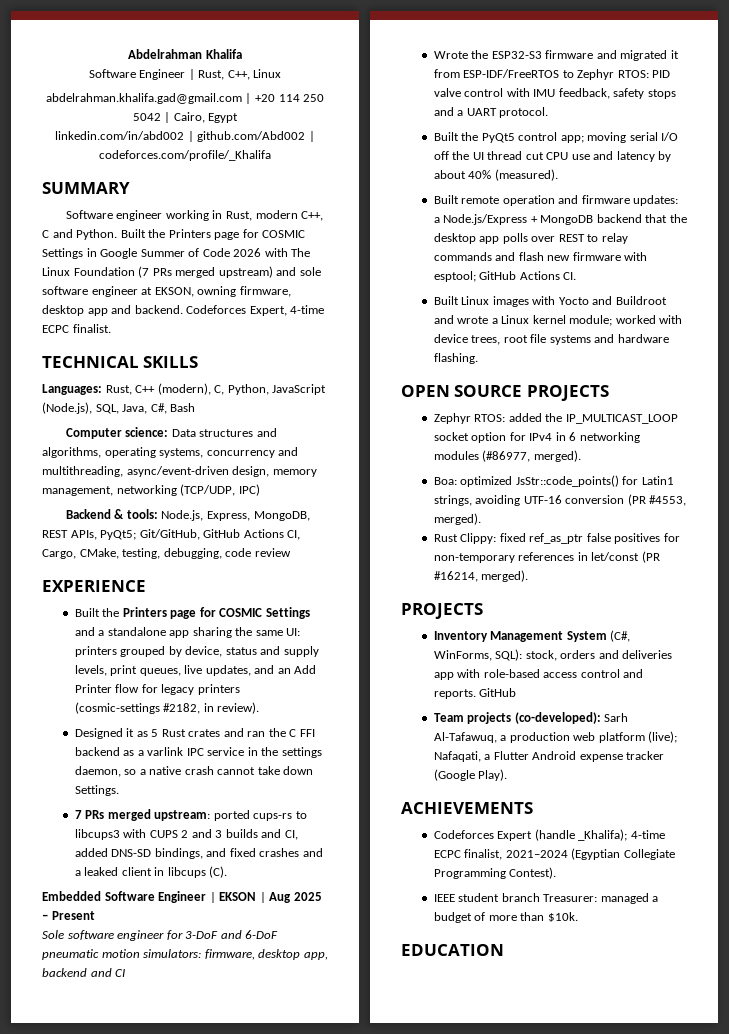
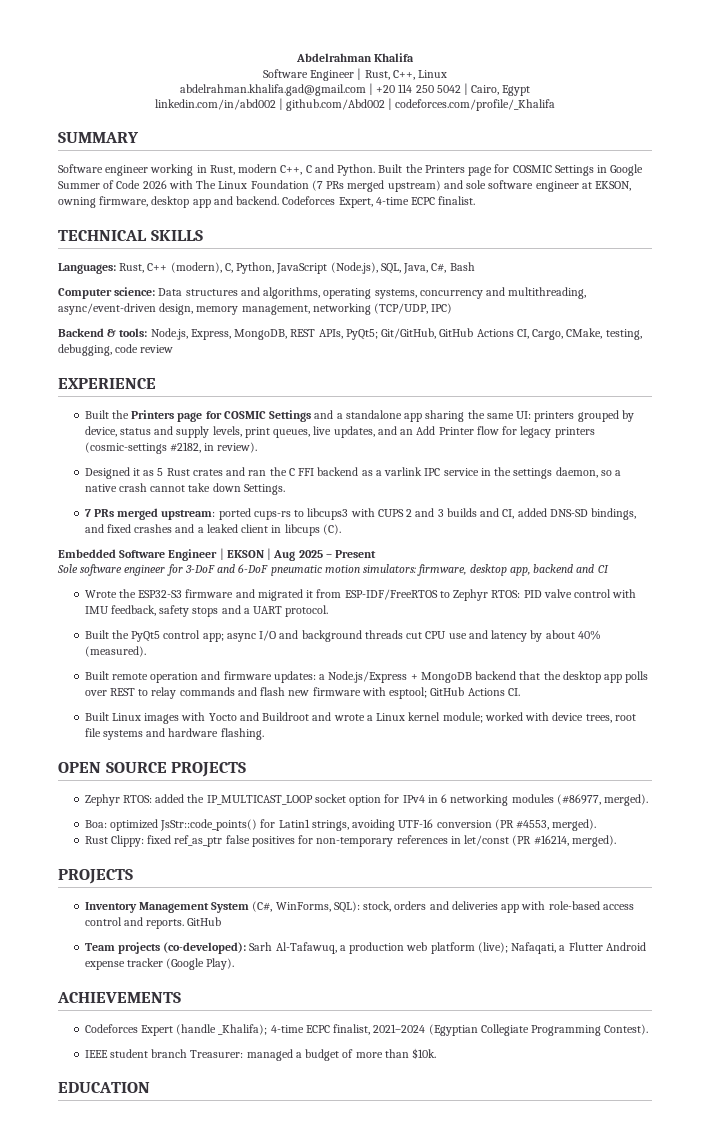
- Built the PyQt5 control app; moving serial I/O off the UI thread cut CPU use and latency by about 40% (measured).
+ Built the PyQt5 control app; async I/O and background threads cut CPU use and latency by about 40% (measured).

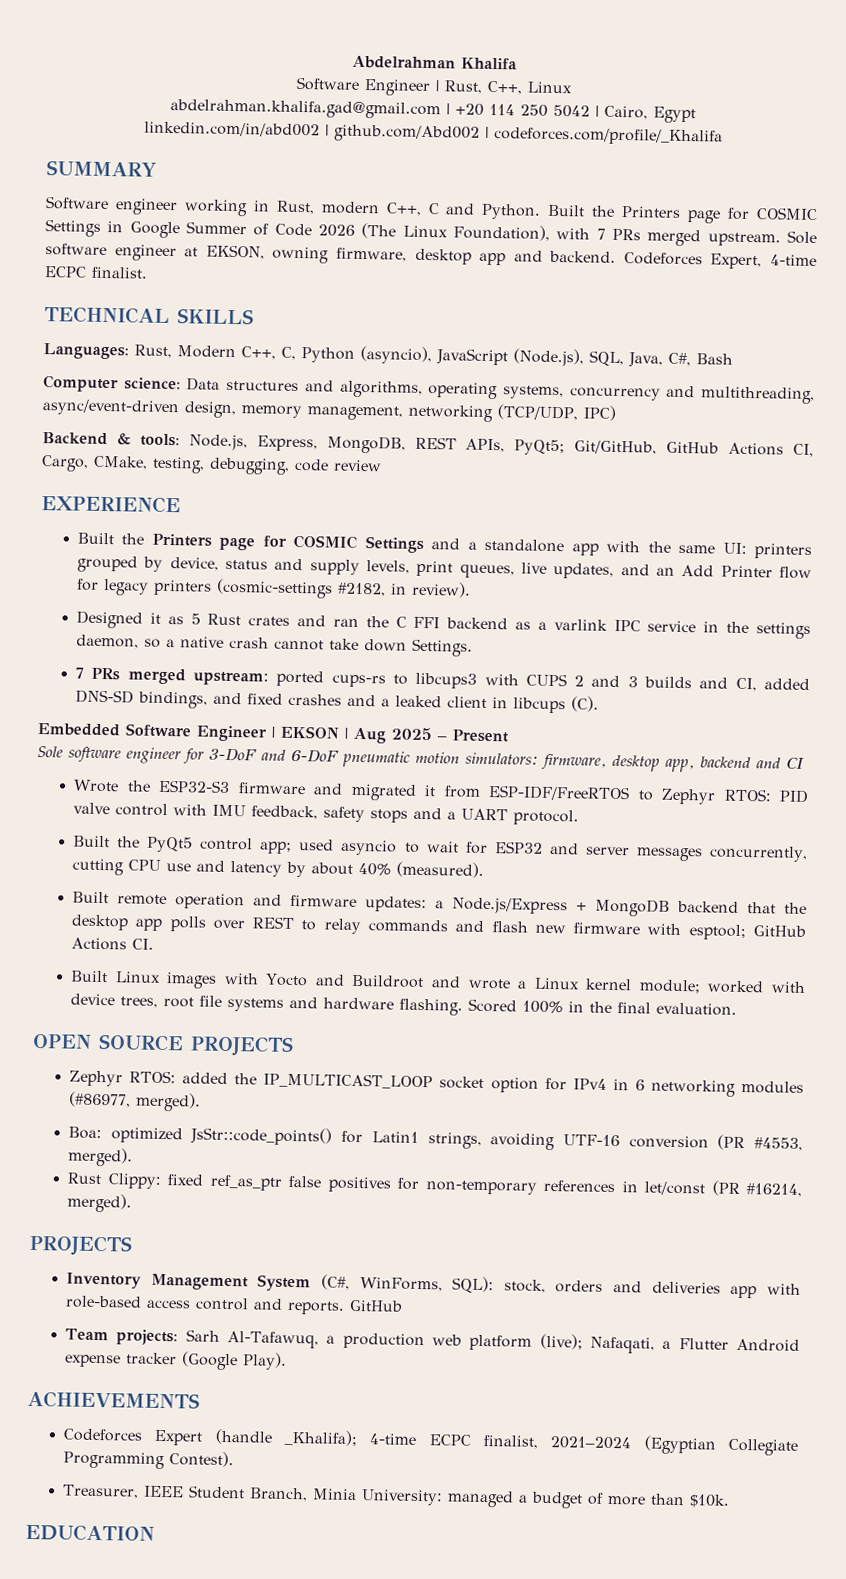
- Built the Printers page for COSMIC Settings in Google Summer of Code 2026 with The Linux Foundation (7 PRs merged upstream) and sole software engineer at EKSON, owning firmware, desktop app and backend.
+ Built the Printers page for COSMIC Settings in Google Summer of Code 2026 (The Linux Foundation), with 7 PRs merged upstream. Sole software engineer at EKSON, owning firmware, desktop app and backend.
- Languages: Rust, C++ (modern), C, Python, JavaScript (Node.js), SQL, Java, C#, Bash
+ Languages: Rust, Modern C++, C, Python (asyncio), JavaScript (Node.js), SQL, Java, C#, Bash
- Built the Printers page for COSMIC Settings and a standalone app sharing the same UI: printers grouped by device, status and supply levels, print queues, live updates, and an Add Printer flow for legacy printers (cosmic-settings #2182, in review).
+ Built the Printers page for COSMIC Settings and a standalone app with the same UI: printers grouped by device, status and supply levels, print queues, live updates, and an Add Printer flow for legacy printers (cosmic-settings #2182, in review).
- Built the PyQt5 control app; async I/O and background threads cut CPU use and latency by about 40% (measured).
+ Built the PyQt5 control app; used asyncio to wait for ESP32 and server messages concurrently, cutting CPU use and latency by about 40% (measured).
+ Scored 100% in the final evaluation.
- Team projects (co-developed): Sarh Al-Tafawuq, a production web platform (live); Nafaqati, a Flutter Android expense tracker (Google Play).
+ Team projects: Sarh Al-Tafawuq, a production web platform (live); Nafaqati, a Flutter Android expense tracker (Google Play).
- IEEE student branch Treasurer: managed a budget of more than $10k.
+ Treasurer, IEEE Student Branch, Minia University: managed a budget of more than $10k.

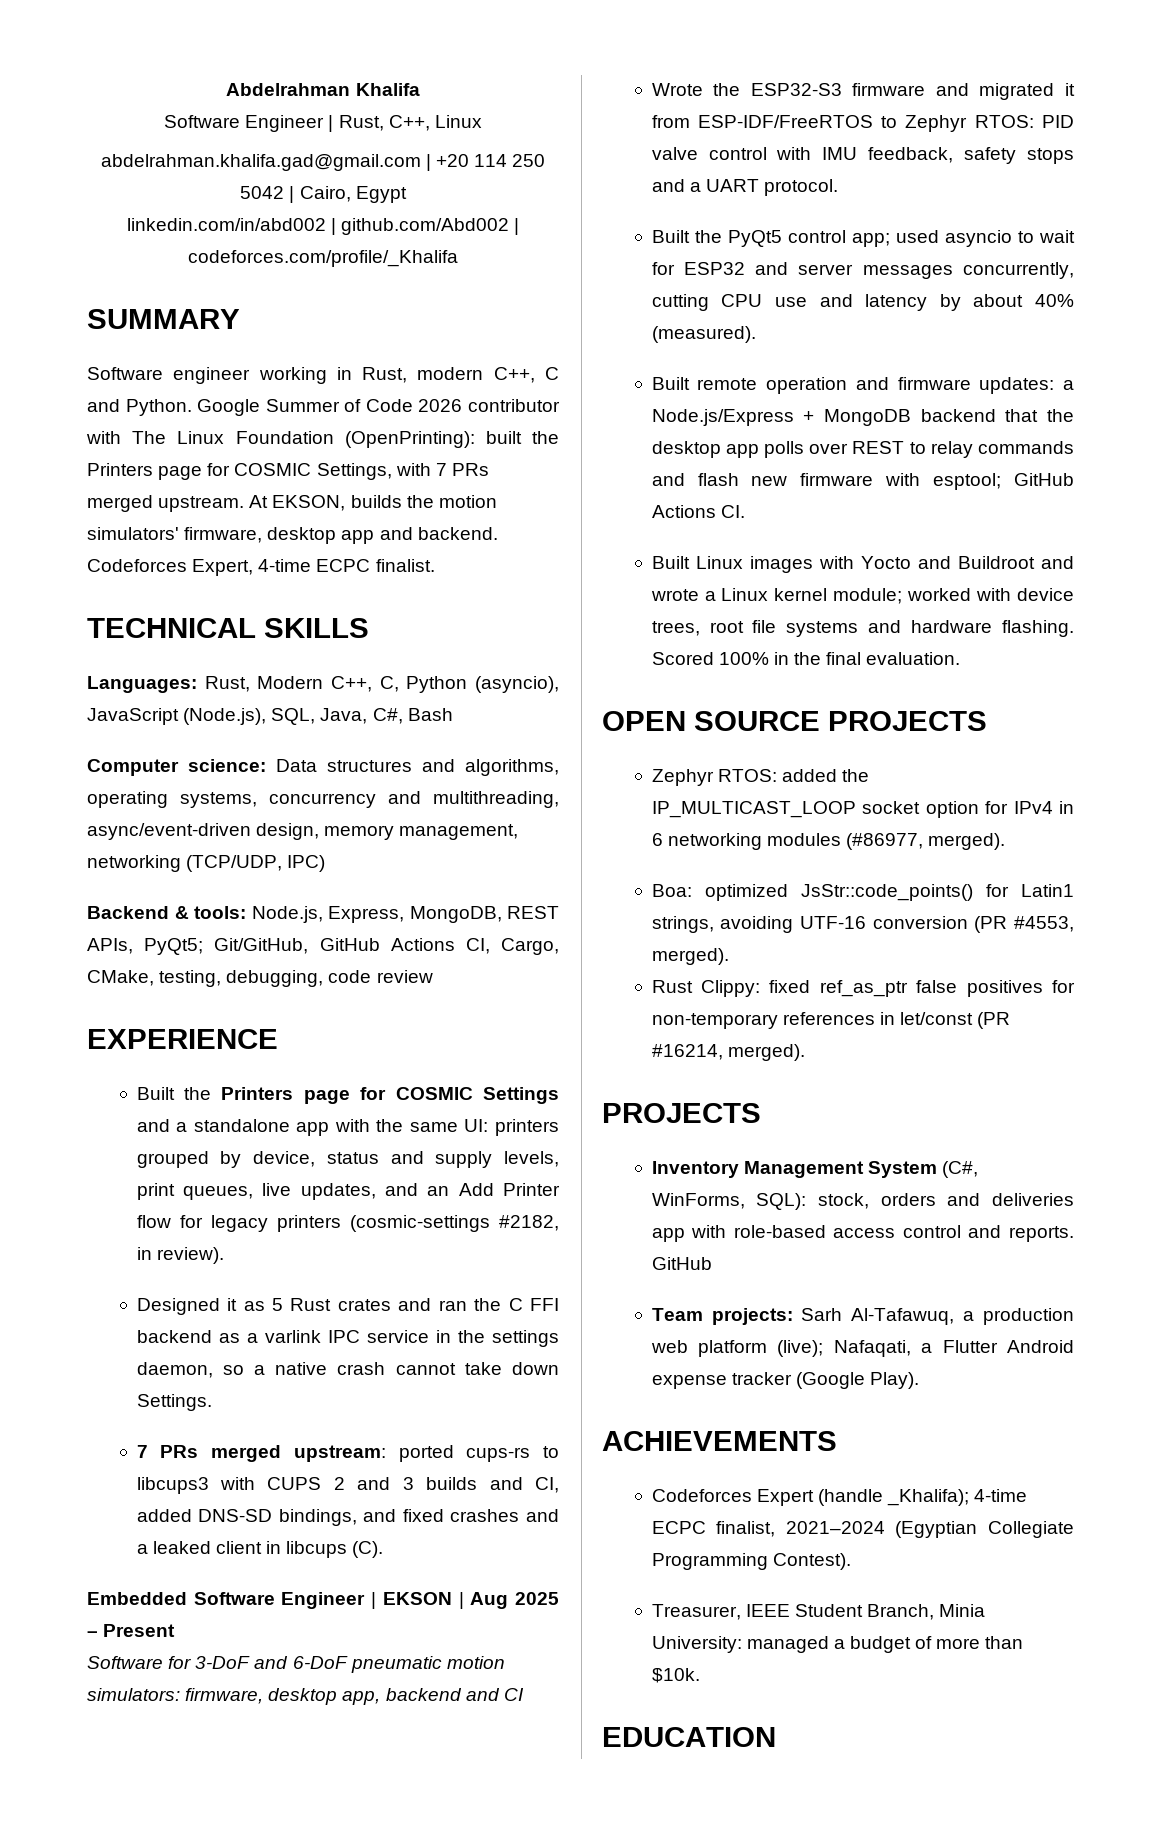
- Built the Printers page for COSMIC Settings in Google Summer of Code 2026 (The Linux Foundation), with 7 PRs merged upstream.
+ Google Summer of Code 2026 contributor with The Linux Foundation (OpenPrinting): built the Printers page for COSMIC Settings, with 7 PRs merged upstream.
- Sole software engineer at EKSON, owning firmware, desktop app and backend.
+ At EKSON, builds the motion simulators' firmware, desktop app and backend.
- Sole software engineer for 3-DoF and 6-DoF pneumatic motion simulators: firmware, desktop app, backend and CI
+ Software for 3-DoF and 6-DoF pneumatic motion simulators: firmware, desktop app, backend and CI

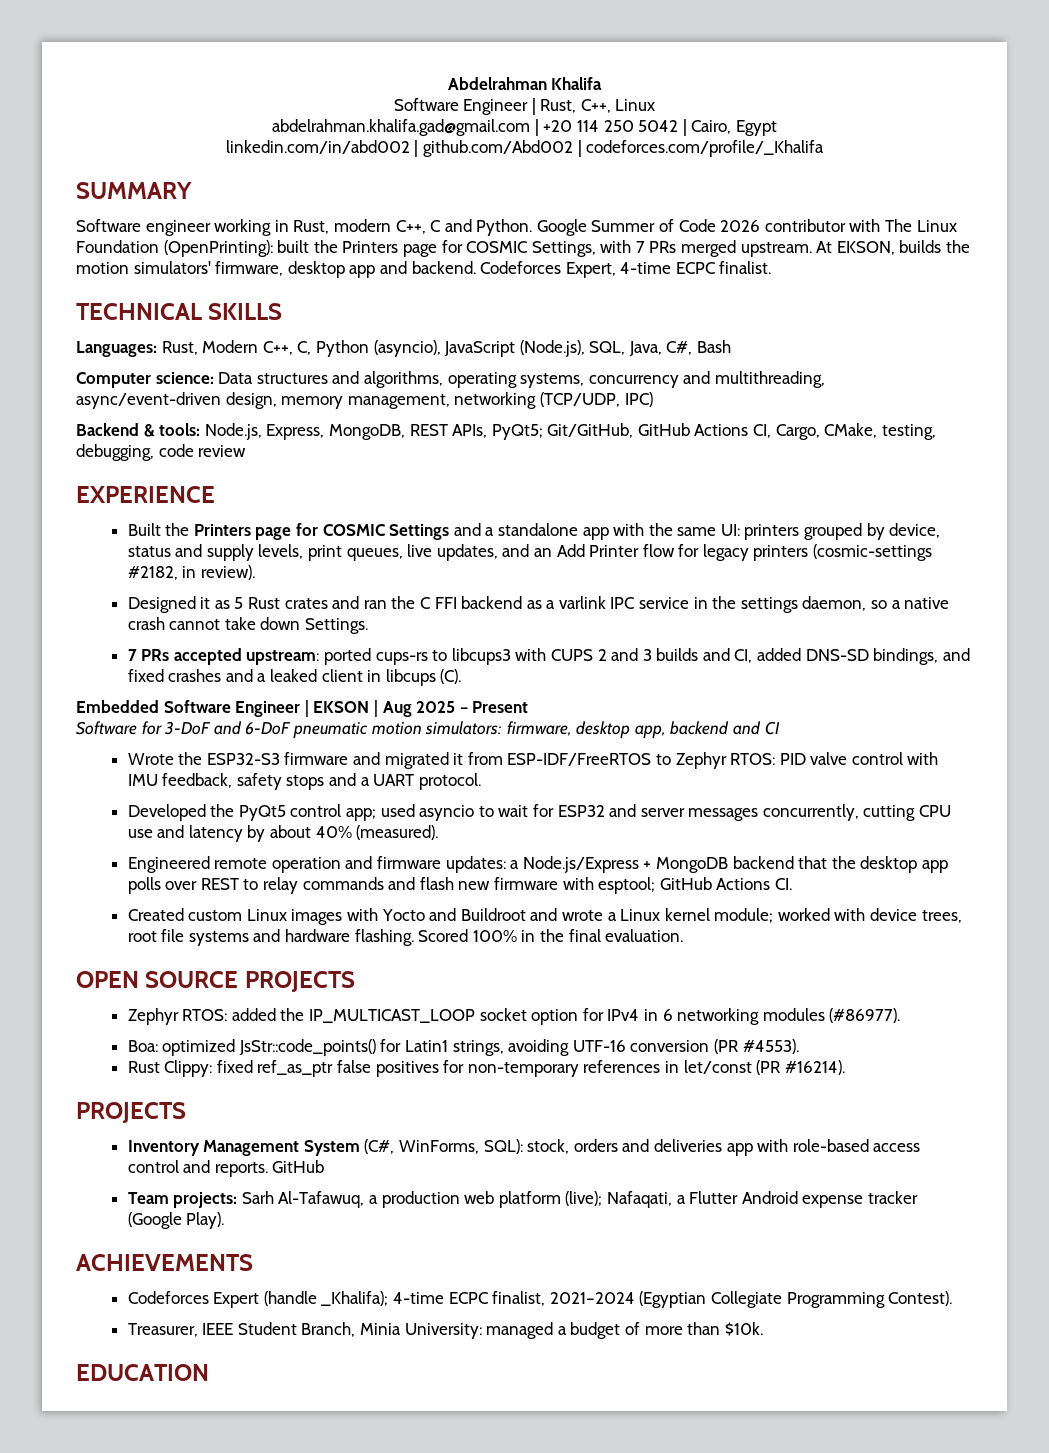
- 7 PRs merged upstream: ported cups-rs to libcups3 with CUPS 2 and 3 builds and CI, added DNS-SD bindings, and fixed crashes and a leaked client in libcups (C).
+ 7 PRs accepted upstream: ported cups-rs to libcups3 with CUPS 2 and 3 builds and CI, added DNS-SD bindings, and fixed crashes and a leaked client in libcups (C).
- Built the PyQt5 control app; used asyncio to wait for ESP32 and server messages concurrently, cutting CPU use and latency by about 40% (measured).
+ Developed the PyQt5 control app; used asyncio to wait for ESP32 and server messages concurrently, cutting CPU use and latency by about 40% (measured).
- Built remote operation and firmware updates: a Node.js/Express + MongoDB backend that the desktop app polls over REST to relay commands and flash new firmware with esptool; GitHub Actions CI.
+ Engineered remote operation and firmware updates: a Node.js/Express + MongoDB backend that the desktop app polls over REST to relay commands and flash new firmware with esptool; GitHub Actions CI.
- Built Linux images with Yocto and Buildroot and wrote a Linux kernel module; worked with device trees, root file systems and hardware flashing.
+ Created custom Linux images with Yocto and Buildroot and wrote a Linux kernel module; worked with device trees, root file systems and hardware flashing.
- Zephyr RTOS: added the IP_MULTICAST_LOOP socket option for IPv4 in 6 networking modules (#86977, merged).
+ Zephyr RTOS: added the IP_MULTICAST_LOOP socket option for IPv4 in 6 networking modules (#86977).
- Boa: optimized JsStr::code_points() for Latin1 strings, avoiding UTF-16 conversion (PR #4553, merged).
+ Boa: optimized JsStr::code_points() for Latin1 strings, avoiding UTF-16 conversion (PR #4553).
- Rust Clippy: fixed ref_as_ptr false positives for non-temporary references in let/const (PR #16214, merged).
+ Rust Clippy: fixed ref_as_ptr false positives for non-temporary references in let/const (PR #16214).

